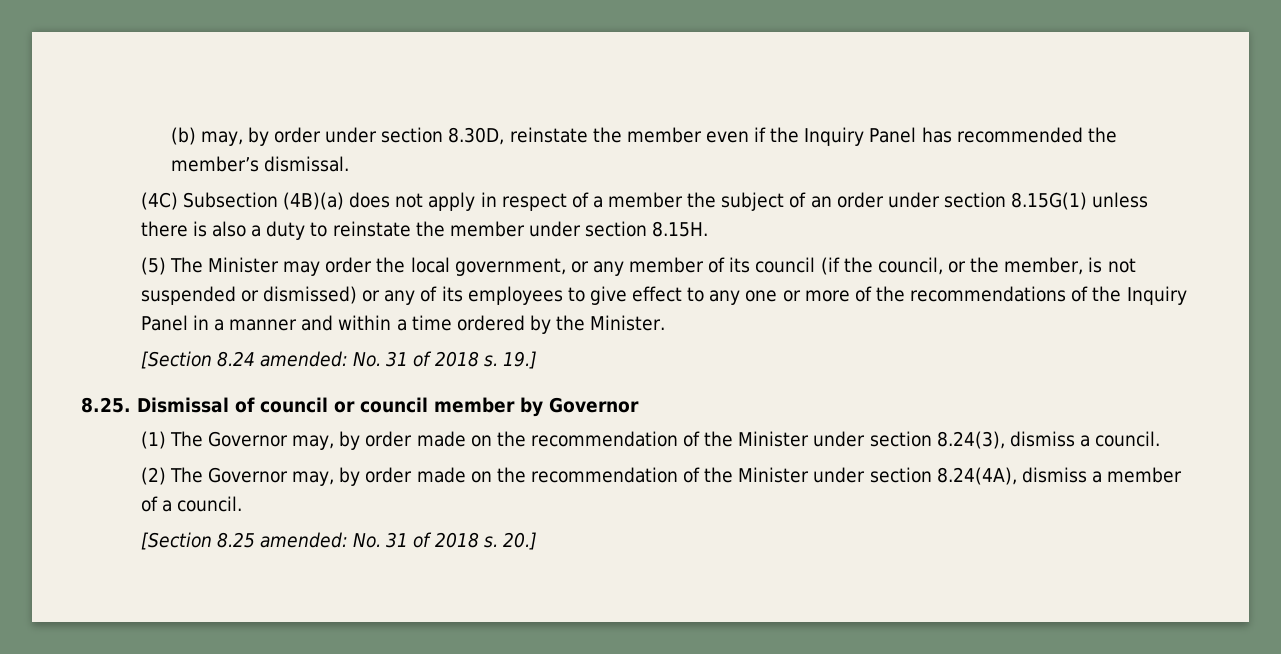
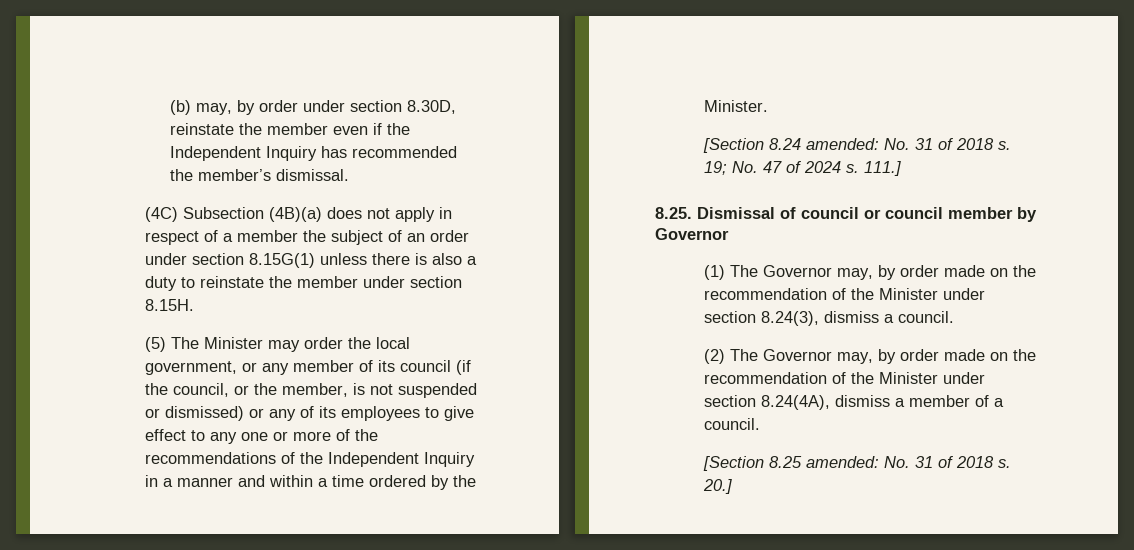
- (b) may, by order under section 8.30D, reinstate the member even if the Inquiry Panel has recommended the member’s dismissal.
+ (b) may, by order under section 8.30D, reinstate the member even if the Independent Inquiry has recommended the member’s dismissal.
- (5) The Minister may order the local government, or any member of its council (if the council, or the member, is not suspended or dismissed) or any of its employees to give effect to any one or more of the recommendations of the Inquiry Panel in a manner and within a time ordered by the Minister.
+ (5) The Minister may order the local government, or any member of its council (if the council, or the member, is not suspended or dismissed) or any of its employees to give effect to any one or more of the recommendations of the Independent Inquiry in a manner and within a time ordered by the Minister.
- 19.]
+ 19; No. 47 of 2024 s. 111.]

